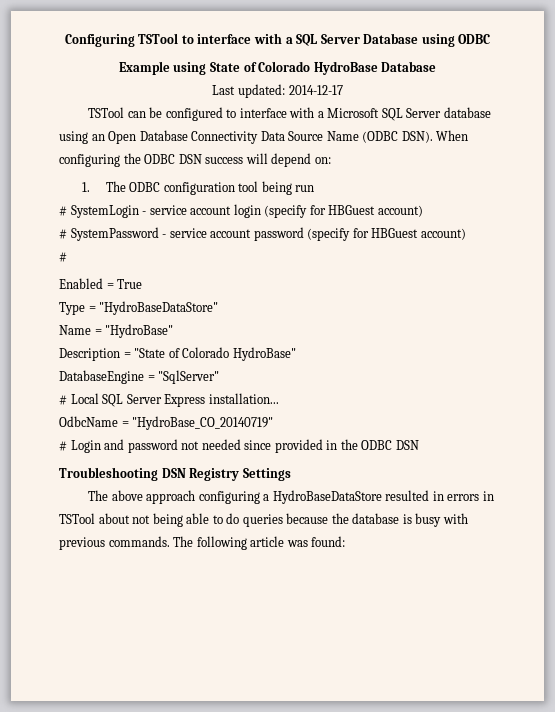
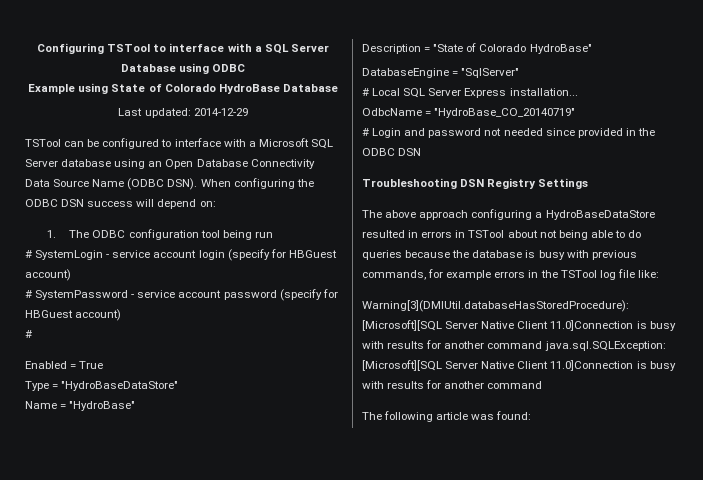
- Last updated: 2014-12-17
+ Last updated: 2014-12-29
- The above approach configuring a HydroBaseDataStore resulted in errors in TSTool about not being able to do queries because the database is busy with previous commands. The following article was found:
+ The above approach configuring a HydroBaseDataStore resulted in errors in TSTool about not being able to do queries because the database is busy with previous commands, for example errors in the TSTool log file like:
+ Warning[3](DMIUtil.databaseHasStoredProcedure): [Microsoft][SQL Server Native Client 11.0]Connection is busy with results for another command java.sql.SQLException: [Microsoft][SQL Server Native Client 11.0]Connection is busy with results for another command
+ The following article was found:

